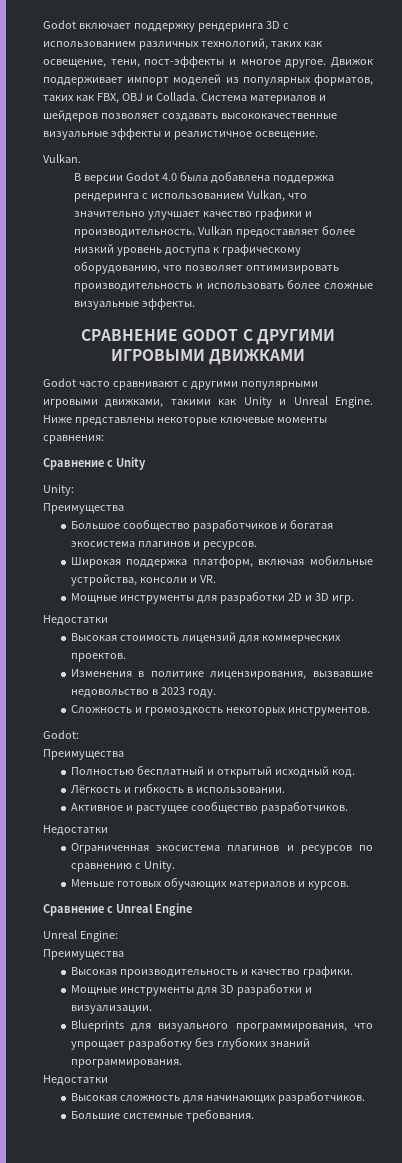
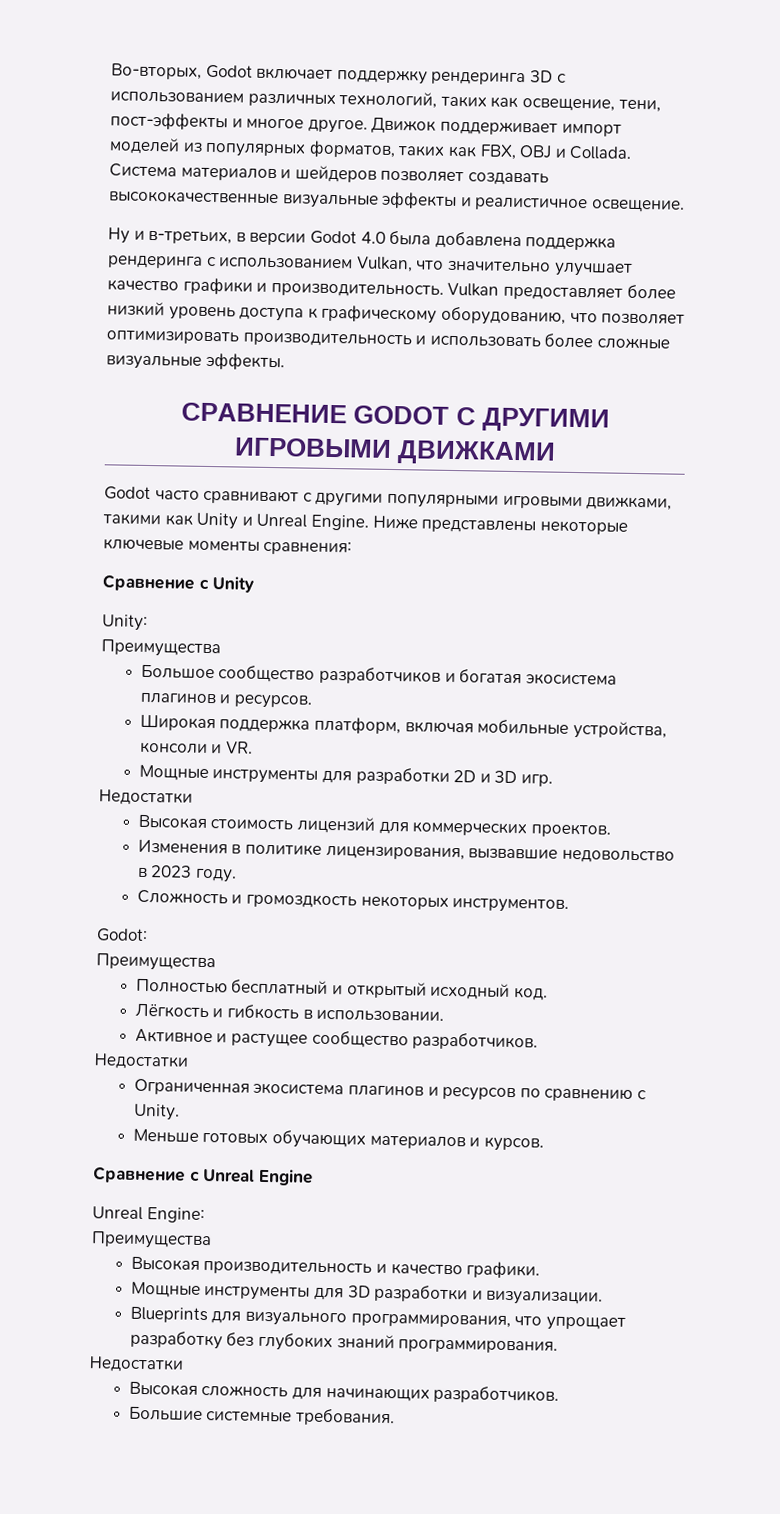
- Godot включает поддержку рендеринга 3D с использованием различных технологий, таких как освещение, тени, пост-эффекты и многое другое.
+ Во-вторых, Godot включает поддержку рендеринга 3D с использованием различных технологий, таких как освещение, тени, пост-эффекты и многое другое.
- Vulkan.
- В версии Godot 4.0 была добавлена поддержка рендеринга с использованием Vulkan, что значительно улучшает качество графики и производительность.
+ Ну и в-третьих, в версии Godot 4.0 была добавлена поддержка рендеринга с использованием Vulkan, что значительно улучшает качество графики и производительность.

